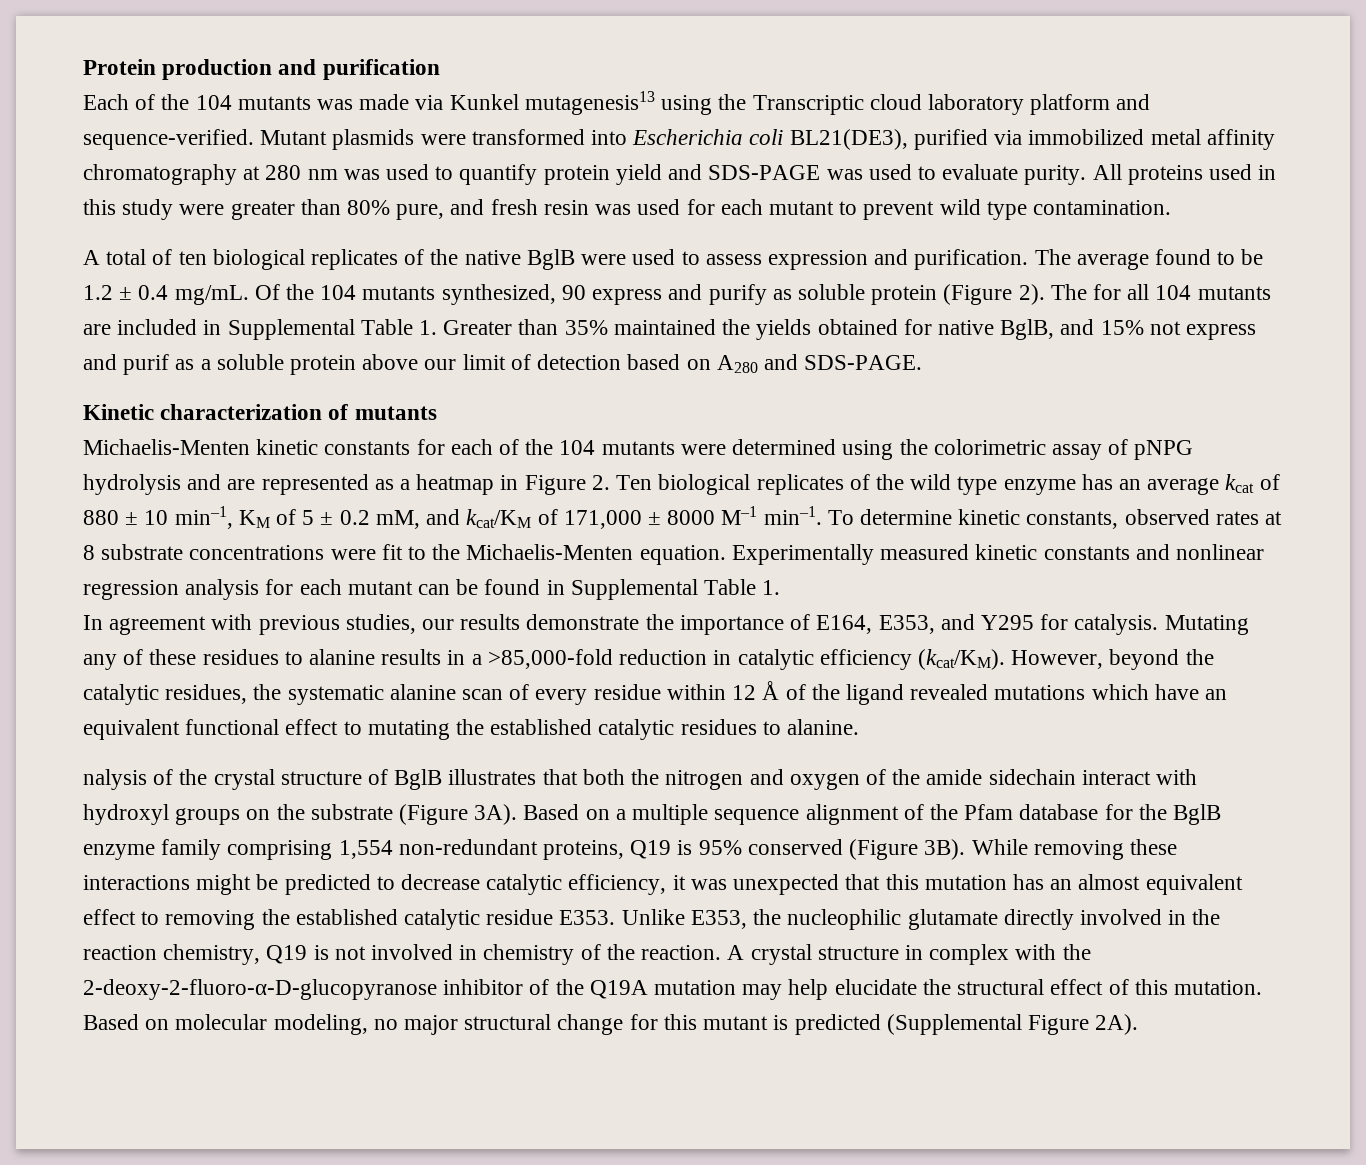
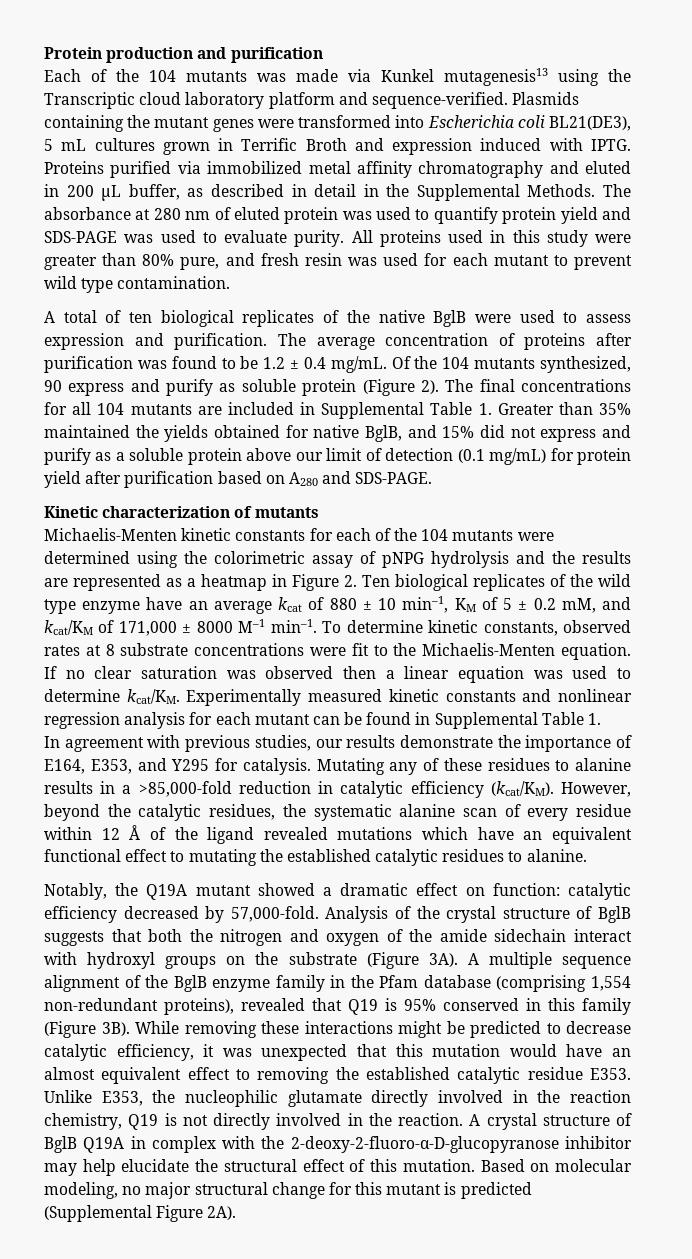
- Mutant plasmids were transformed into Escherichia coli BL21(DE3), purified via immobilized metal affinity chromatography at 280 nm was used to quantify protein yield and SDS-PAGE was used to evaluate purity.
+ Plasmids containing the mutant genes were transformed into Escherichia coli BL21(DE3), 5 mL cultures grown in Terrific Broth and expression induced with IPTG. Proteins purified via immobilized metal affinity chromatography and eluted in 200 µL buffer, as described in detail in the Supplemental Methods. The absorbance at 280 nm of eluted protein was used to quantify protein yield and SDS-PAGE was used to evaluate purity.
- The average found to be 1.2 ± 0.4 mg/mL.
+ The average concentration of proteins after purification was found to be 1.2 ± 0.4 mg/mL.
- The for all 104 mutants are included in Supplemental Table 1. Greater than 35% maintained the yields obtained for native BglB, and 15% not express and purif as a soluble protein above our limit of detection based on A280 and SDS-PAGE.
+ The final concentrations for all 104 mutants are included in Supplemental Table 1. Greater than 35% maintained the yields obtained for native BglB, and 15% did not express and purify as a soluble protein above our limit of detection (0.1 mg/mL) for protein yield after purification based on A280 and SDS-PAGE.
- Michaelis-Menten kinetic constants for each of the 104 mutants were determined using the colorimetric assay of pNPG hydrolysis and are represented as a heatmap in Figure 2. Ten biological replicates of the wild type enzyme has an average kcat of 880 ± 10 min–1, KM of 5 ± 0.2 mM, and kcat/KM of 171,000 ± 8000 M–1 min–1.
+ Michaelis-Menten kinetic constants for each of the 104 mutants were determined using the colorimetric assay of pNPG hydrolysis and the results are represented as a heatmap in Figure 2. Ten biological replicates of the wild type enzyme have an average kcat of 880 ± 10 min–1, KM of 5 ± 0.2 mM, and kcat/KM of 171,000 ± 8000 M–1 min–1.
+ If no clear saturation was observed then a linear equation was used to determine kcat/KM.
- nalysis of the crystal structure of BglB illustrates that both the nitrogen and oxygen of the amide sidechain interact with hydroxyl groups on the substrate (Figure 3A).
+ Notably, the Q19A mutant showed a dramatic effect on function: catalytic efficiency decreased by 57,000-fold. Analysis of the crystal structure of BglB suggests that both the nitrogen and oxygen of the amide sidechain interact with hydroxyl groups on the substrate (Figure 3A).
- Based on a multiple sequence alignment of the Pfam database for the BglB enzyme family comprising 1,554 non-redundant proteins, Q19 is 95% conserved (Figure 3B).
+ A multiple sequence alignment of the BglB enzyme family in the Pfam database (comprising 1,554 non-redundant proteins), revealed that Q19 is 95% conserved in this family (Figure 3B).
- While removing these interactions might be predicted to decrease catalytic efficiency, it was unexpected that this mutation has an almost equivalent effect to removing the established catalytic residue E353.
+ While removing these interactions might be predicted to decrease catalytic efficiency, it was unexpected that this mutation would have an almost equivalent effect to removing the established catalytic residue E353.
- Unlike E353, the nucleophilic glutamate directly involved in the reaction chemistry, Q19 is not involved in chemistry of the reaction.
+ Unlike E353, the nucleophilic glutamate directly involved in the reaction chemistry, Q19 is not directly involved in the reaction.
- A crystal structure in complex with the 2-deoxy-2-fluoro-α-D-glucopyranose inhibitor of the Q19A mutation may help elucidate the structural effect of this mutation.
+ A crystal structure of BglB Q19A in complex with the 2-deoxy-2-fluoro-α-D-glucopyranose inhibitor may help elucidate the structural effect of this mutation.

